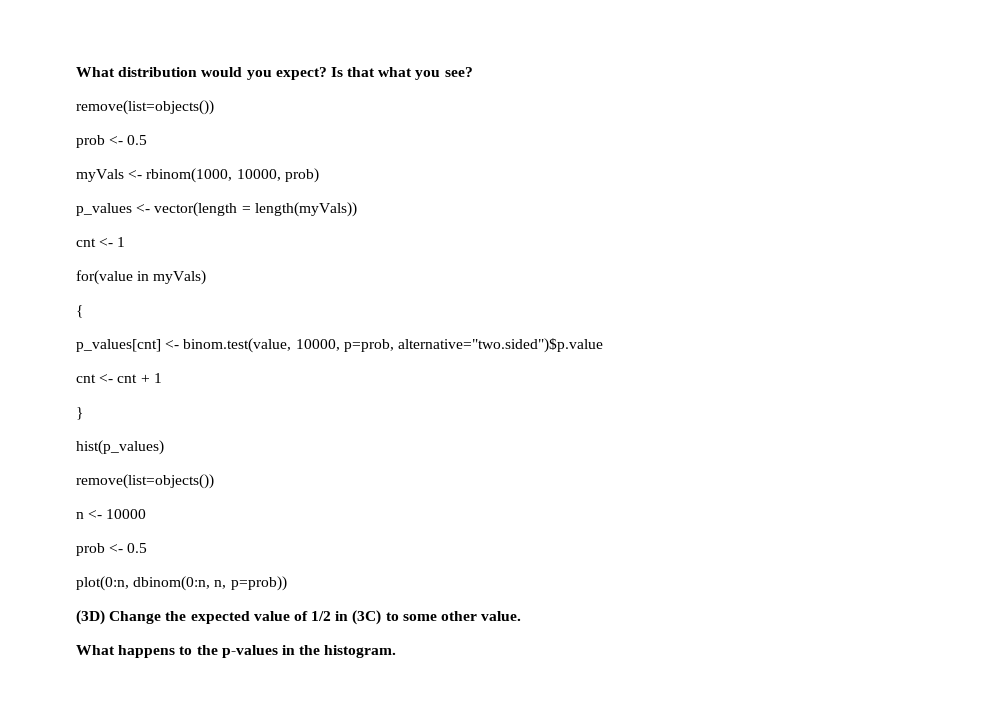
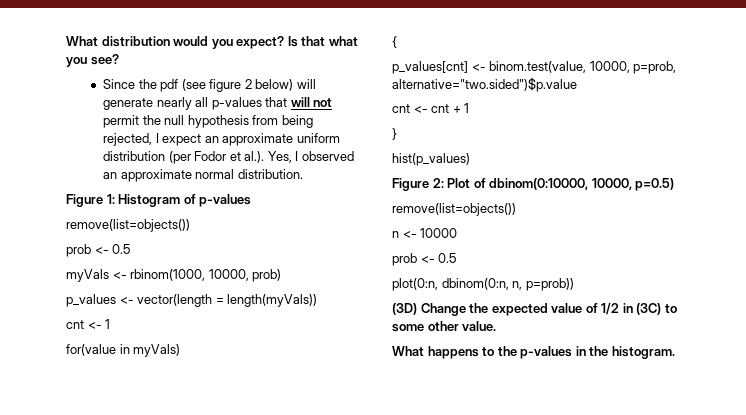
+ Since the pdf (see figure 2 below) will generate nearly all p-values that will not permit the null hypothesis from being rejected, I expect an approximate uniform distribution (per Fodor et al.). Yes, I observed an approximate normal distribution.
+ Figure 1: Histogram of p-values
+ Figure 2: Plot of dbinom(0:10000, 10000, p=0.5)

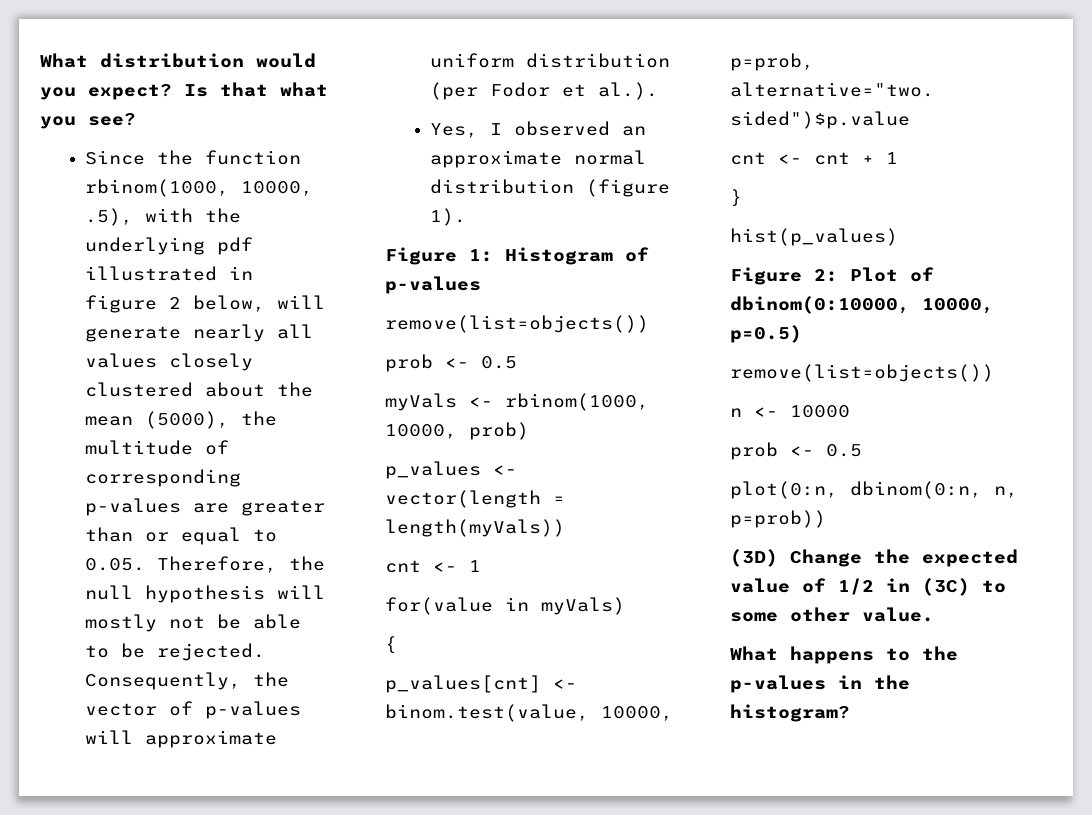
- Since the pdf (see figure 2 below) will generate nearly all p-values that will not permit the null hypothesis from being rejected, I expect an approximate uniform distribution (per Fodor et al.). Yes, I observed an approximate normal distribution.
+ Since the function rbinom(1000, 10000, .5), with the underlying pdf illustrated in figure 2 below, will generate nearly all values closely clustered about the mean (5000), the multitude of corresponding p-values are greater than or equal to 0.05. Therefore, the null hypothesis will mostly not be able to be rejected. Consequently, the vector of p-values will approximate uniform distribution (per Fodor et al.).
+ Yes, I observed an approximate normal distribution (figure 1).
- What happens to the p-values in the histogram.
+ What happens to the p-values in the histogram?

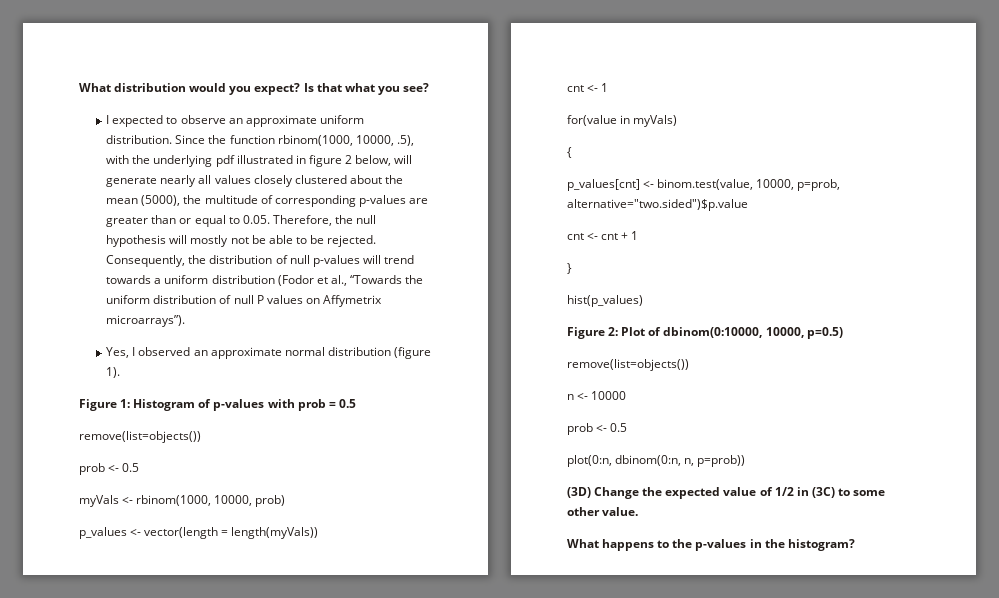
+ I expected to observe an approximate uniform distribution.
- Consequently, the vector of p-values will approximate uniform distribution (per Fodor et al.).
+ Consequently, the distribution of null p-values will trend towards a uniform distribution (Fodor et al., “Towards the uniform distribution of null P values on Affymetrix microarrays”).
- Figure 1: Histogram of p-values
+ Figure 1: Histogram of p-values with prob = 0.5

